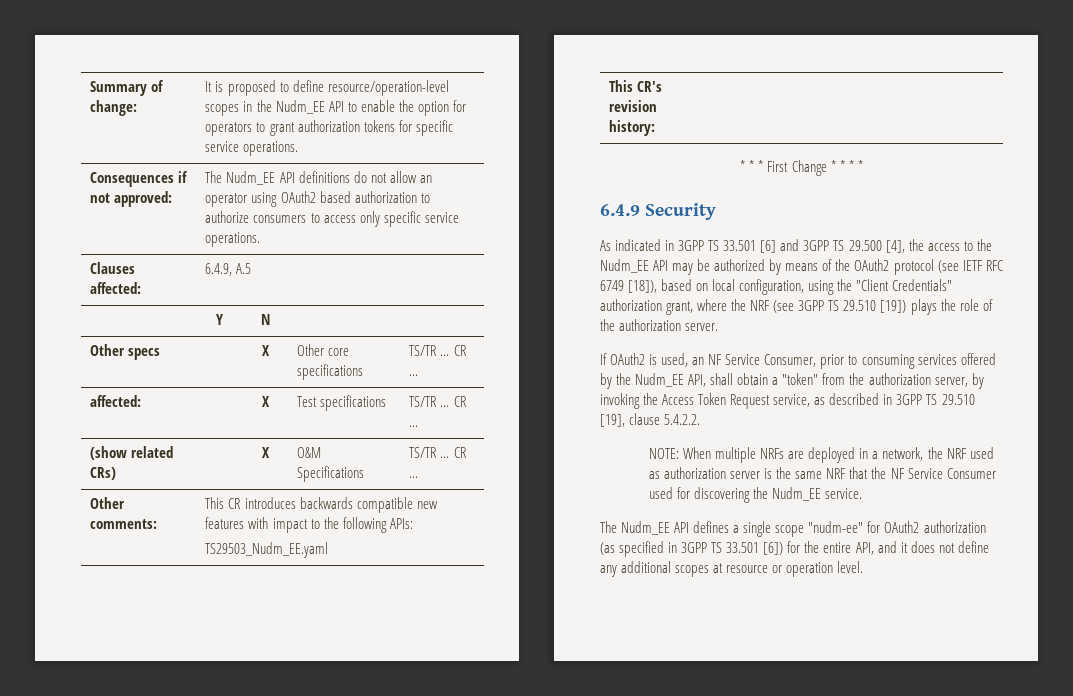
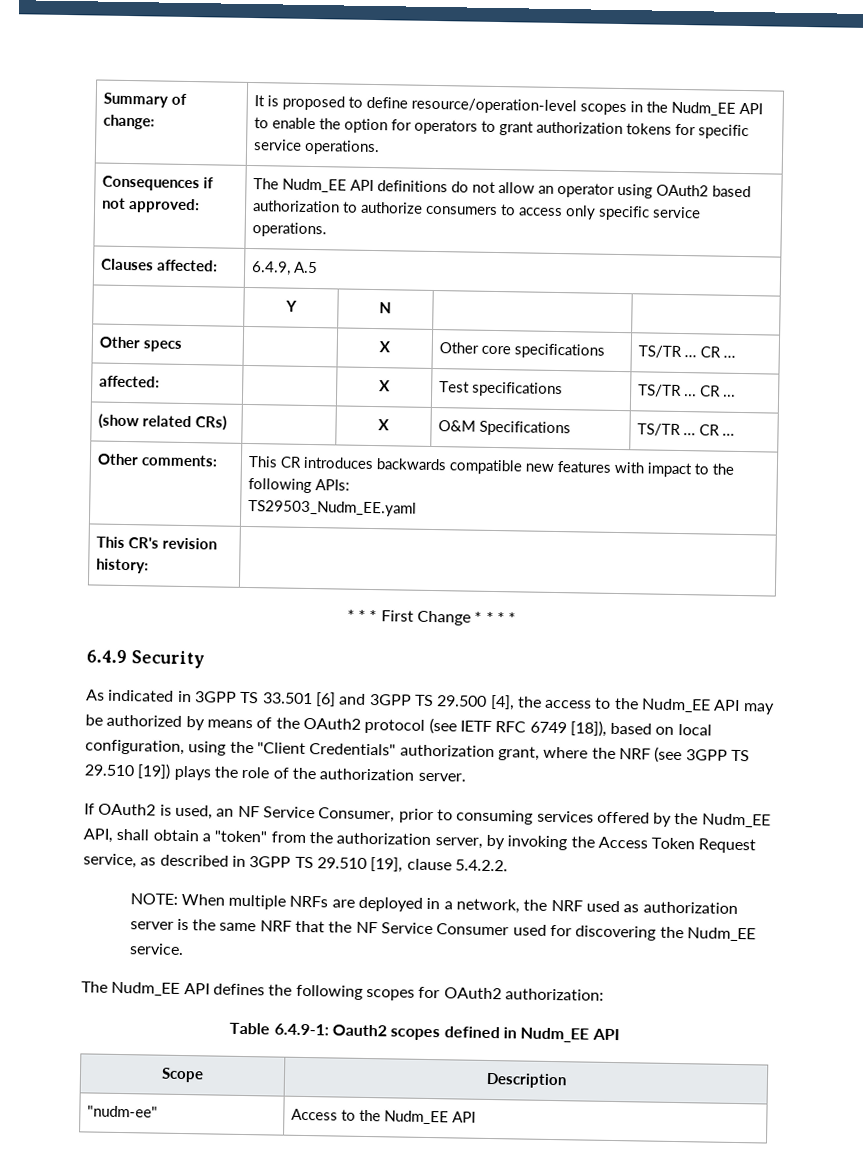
- The Nudm_EE API defines a single scope "nudm-ee" for OAuth2 authorization (as specified in 3GPP TS 33.501 [6]) for the entire API, and it does not define any additional scopes at resource or operation level.
+ The Nudm_EE API defines the following scopes for OAuth2 authorization:
+ Table 6.4.9-1: Oauth2 scopes defined in Nudm_EE API
+ Scope | Description
+ "nudm-ee" | Access to the Nudm_EE API

